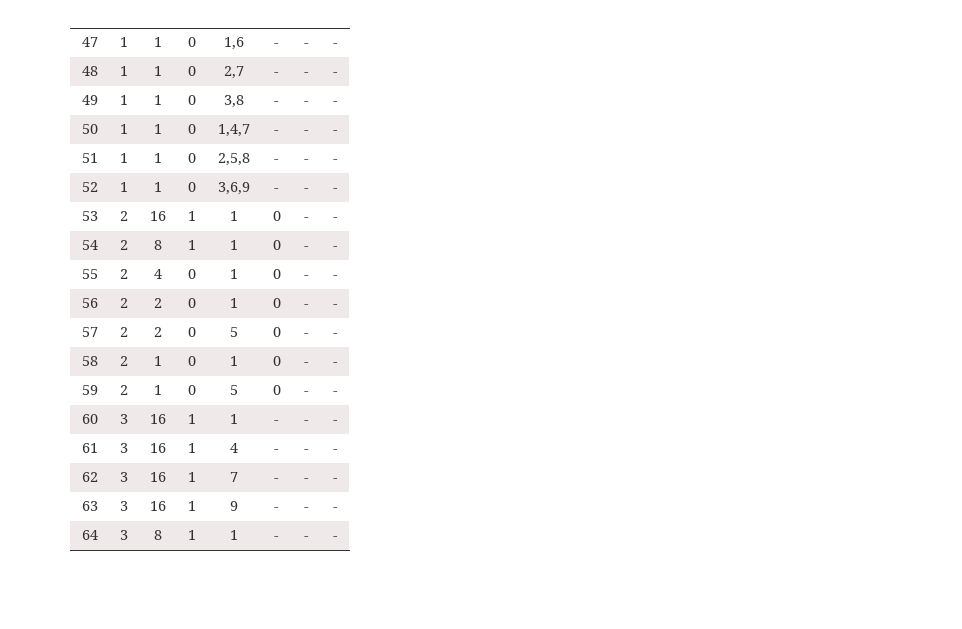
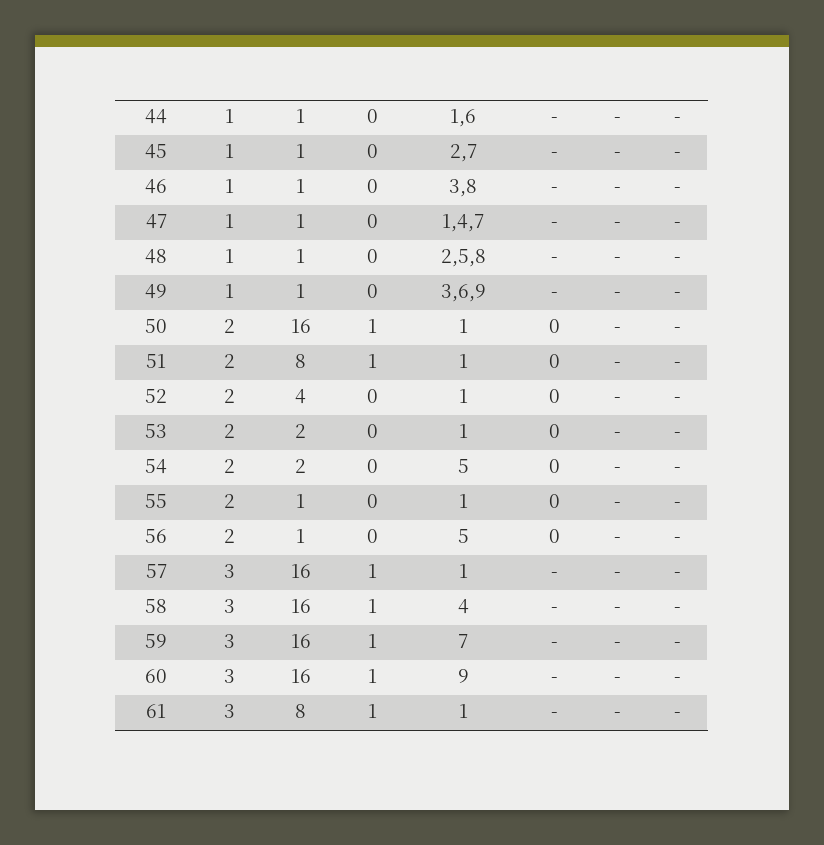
- 47 | 1 | 1 | 0 | 1,6 | - | - | -
+ 44 | 1 | 1 | 0 | 1,6 | - | - | -
- 48 | 1 | 1 | 0 | 2,7 | - | - | -
+ 45 | 1 | 1 | 0 | 2,7 | - | - | -
- 49 | 1 | 1 | 0 | 3,8 | - | - | -
+ 46 | 1 | 1 | 0 | 3,8 | - | - | -
- 50 | 1 | 1 | 0 | 1,4,7 | - | - | -
+ 47 | 1 | 1 | 0 | 1,4,7 | - | - | -
- 51 | 1 | 1 | 0 | 2,5,8 | - | - | -
+ 48 | 1 | 1 | 0 | 2,5,8 | - | - | -
- 52 | 1 | 1 | 0 | 3,6,9 | - | - | -
+ 49 | 1 | 1 | 0 | 3,6,9 | - | - | -
- 53 | 2 | 16 | 1 | 1 | 0 | - | -
+ 50 | 2 | 16 | 1 | 1 | 0 | - | -
- 54 | 2 | 8 | 1 | 1 | 0 | - | -
+ 51 | 2 | 8 | 1 | 1 | 0 | - | -
- 55 | 2 | 4 | 0 | 1 | 0 | - | -
+ 52 | 2 | 4 | 0 | 1 | 0 | - | -
- 56 | 2 | 2 | 0 | 1 | 0 | - | -
+ 53 | 2 | 2 | 0 | 1 | 0 | - | -
- 57 | 2 | 2 | 0 | 5 | 0 | - | -
+ 54 | 2 | 2 | 0 | 5 | 0 | - | -
- 58 | 2 | 1 | 0 | 1 | 0 | - | -
+ 55 | 2 | 1 | 0 | 1 | 0 | - | -
- 59 | 2 | 1 | 0 | 5 | 0 | - | -
+ 56 | 2 | 1 | 0 | 5 | 0 | - | -
- 60 | 3 | 16 | 1 | 1 | - | - | -
+ 57 | 3 | 16 | 1 | 1 | - | - | -
- 61 | 3 | 16 | 1 | 4 | - | - | -
+ 58 | 3 | 16 | 1 | 4 | - | - | -
- 62 | 3 | 16 | 1 | 7 | - | - | -
+ 59 | 3 | 16 | 1 | 7 | - | - | -
- 63 | 3 | 16 | 1 | 9 | - | - | -
+ 60 | 3 | 16 | 1 | 9 | - | - | -
- 64 | 3 | 8 | 1 | 1 | - | - | -
+ 61 | 3 | 8 | 1 | 1 | - | - | -

